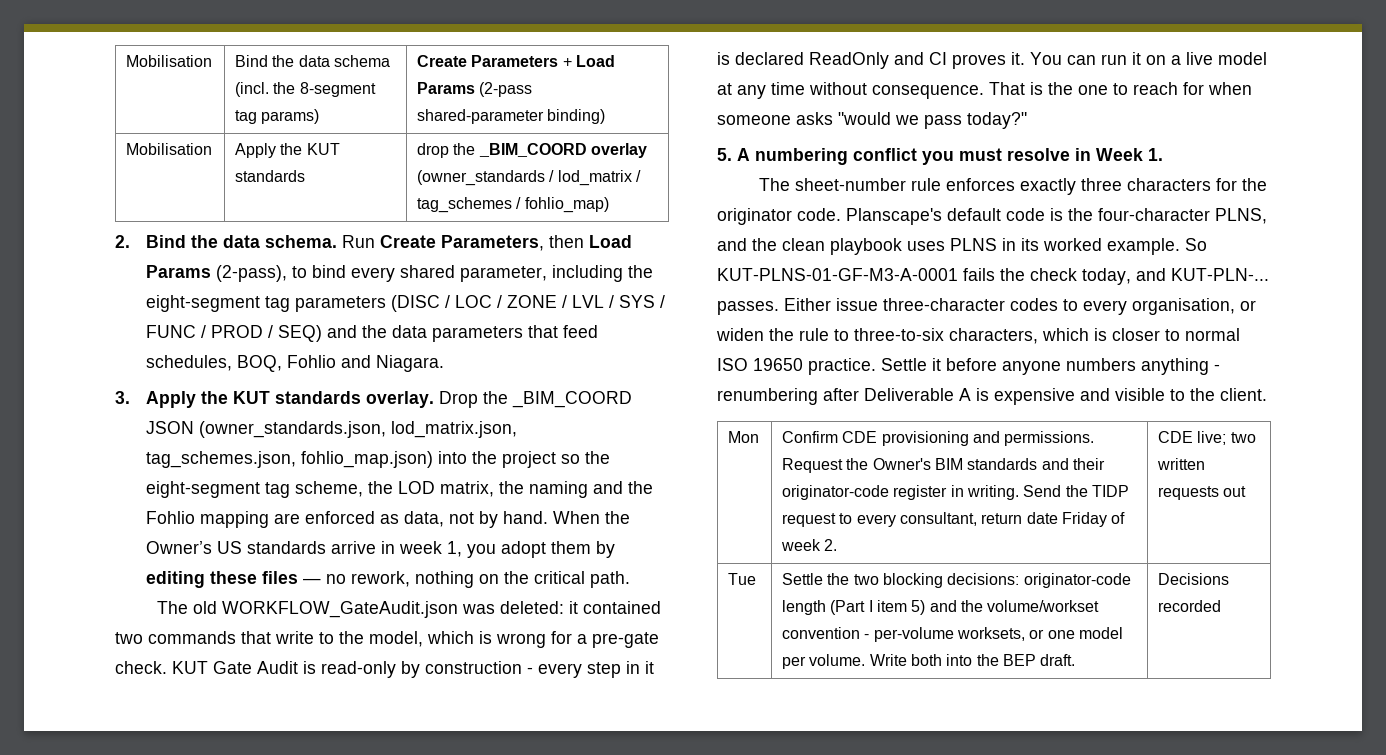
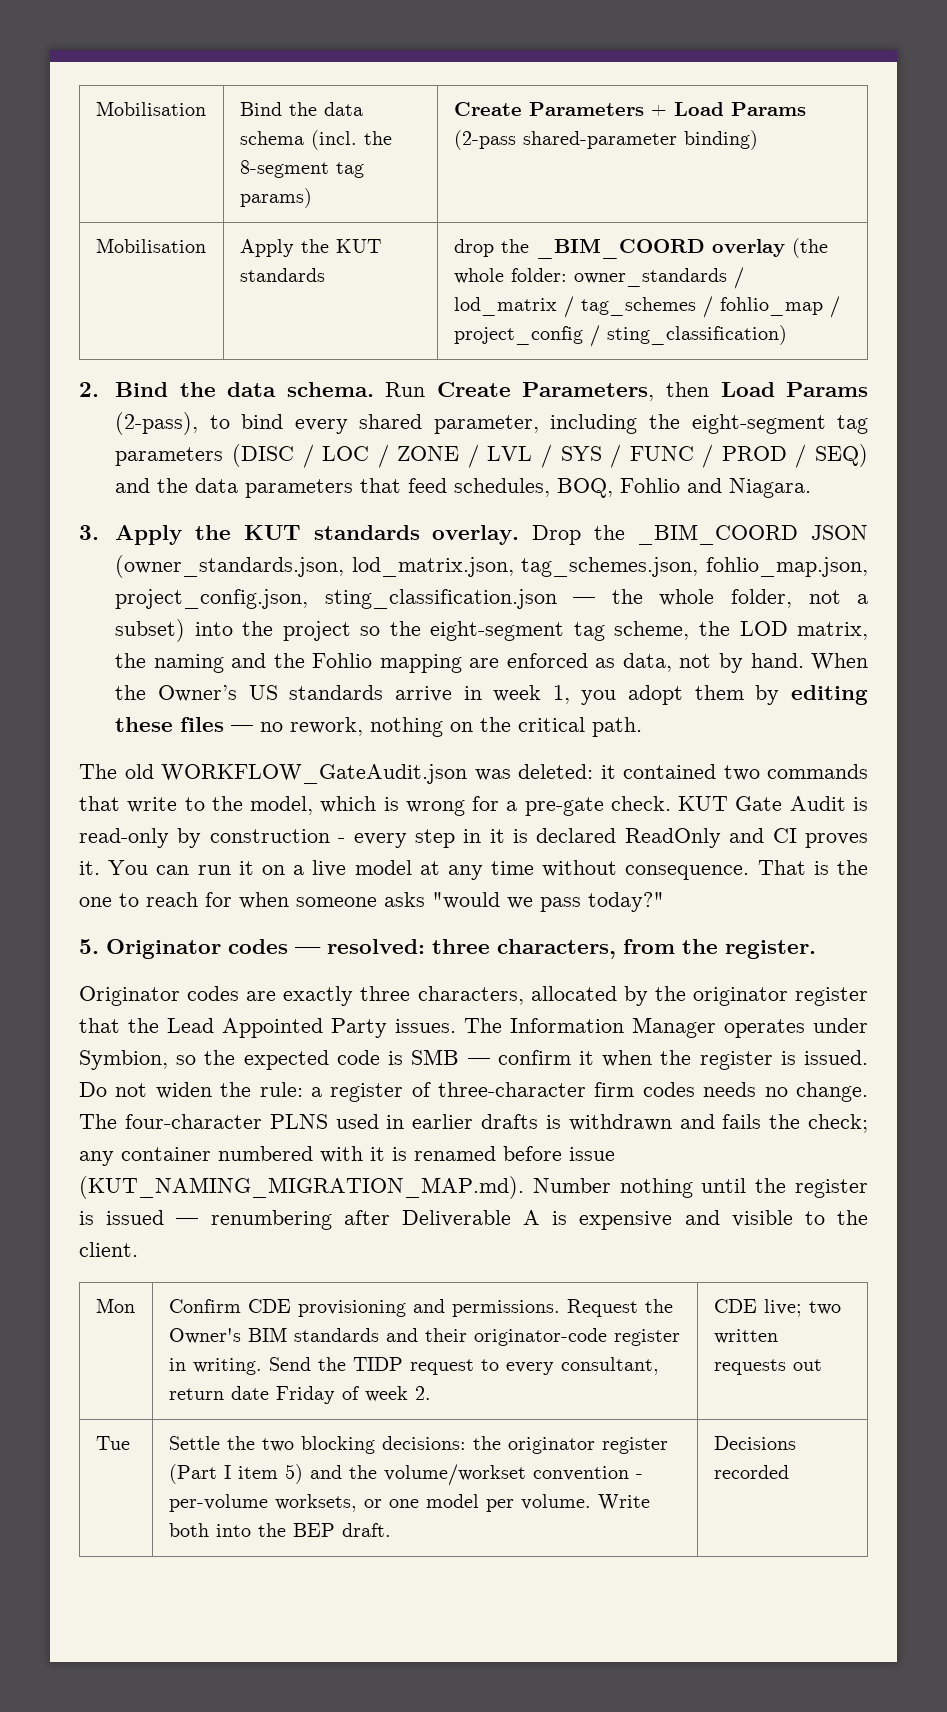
- Mobilisation | Apply the KUT standards | drop the _BIM_COORD overlay (owner_standards / lod_matrix / tag_schemes / fohlio_map)
+ Mobilisation | Apply the KUT standards | drop the _BIM_COORD overlay (the whole folder: owner_standards / lod_matrix / tag_schemes / fohlio_map / project_config / sting_classification)
- Drop the _BIM_COORD JSON (owner_standards.json, lod_matrix.json, tag_schemes.json, fohlio_map.json) into the project so the eight-segment tag scheme, the LOD matrix, the naming and the Fohlio mapping are enforced as data, not by hand.
+ Drop the _BIM_COORD JSON (owner_standards.json, lod_matrix.json, tag_schemes.json, fohlio_map.json, project_config.json, sting_classification.json — the whole folder, not a subset) into the project so the eight-segment tag scheme, the LOD matrix, the naming and the Fohlio mapping are enforced as data, not by hand.
- 5. A numbering conflict you must resolve in Week 1.
- The sheet-number rule enforces exactly three characters for the originator code. Planscape's default code is the four-character PLNS, and the clean playbook uses PLNS in its worked example. So KUT-PLNS-01-GF-M3-A-0001 fails the check today, and KUT-PLN-... passes. Either issue three-character codes to every organisation, or widen the rule to three-to-six characters, which is closer to normal ISO 19650 practice. Settle it before anyone numbers anything - renumbering after Deliverable A is expensive and visible to the client.
+ 5. Originator codes — resolved: three characters, from the register.
+ Originator codes are exactly three characters, allocated by the originator register that the Lead Appointed Party issues. The Information Manager operates under Symbion, so the expected code is SMB — confirm it when the register is issued. Do not widen the rule: a register of three-character firm codes needs no change. The four-character PLNS used in earlier drafts is withdrawn and fails the check; any container numbered with it is renamed before issue (KUT_NAMING_MIGRATION_MAP.md). Number nothing until the register is issued — renumbering after Deliverable A is expensive and visible to the client.
- Tue | Settle the two blocking decisions: originator-code length (Part I item 5) and the volume/workset convention - per-volume worksets, or one model per volume. Write both into the BEP draft. | Decisions recorded
+ Tue | Settle the two blocking decisions: the originator register (Part I item 5) and the volume/workset convention - per-volume worksets, or one model per volume. Write both into the BEP draft. | Decisions recorded

